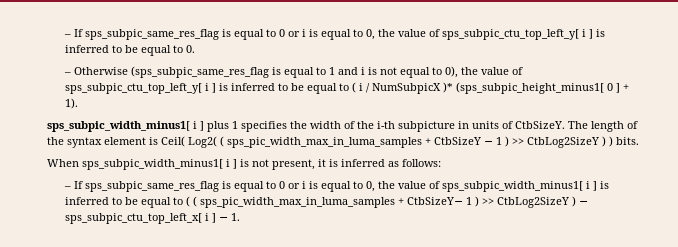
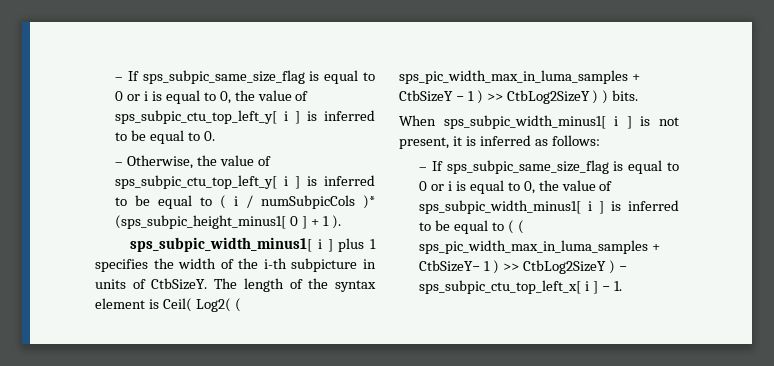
- – If sps_subpic_same_res_flag is equal to 0 or i is equal to 0, the value of sps_subpic_ctu_top_left_y[ i ] is inferred to be equal to 0.
+ – If sps_subpic_same_size_flag is equal to 0 or i is equal to 0, the value of sps_subpic_ctu_top_left_y[ i ] is inferred to be equal to 0.
- – Otherwise (sps_subpic_same_res_flag is equal to 1 and i is not equal to 0), the value of sps_subpic_ctu_top_left_y[ i ] is inferred to be equal to ( i / NumSubpicX )* (sps_subpic_height_minus1[ 0 ] + 1).
+ – Otherwise, the value of sps_subpic_ctu_top_left_y[ i ] is inferred to be equal to ( i / numSubpicCols )* (sps_subpic_height_minus1[ 0 ] + 1 ).
- – If sps_subpic_same_res_flag is equal to 0 or i is equal to 0, the value of sps_subpic_width_minus1[ i ] is inferred to be equal to ( ( sps_pic_width_max_in_luma_samples + CtbSizeY− 1 ) >> CtbLog2SizeY ) − sps_subpic_ctu_top_left_x[ i ] − 1.
+ – If sps_subpic_same_size_flag is equal to 0 or i is equal to 0, the value of sps_subpic_width_minus1[ i ] is inferred to be equal to ( ( sps_pic_width_max_in_luma_samples + CtbSizeY− 1 ) >> CtbLog2SizeY ) − sps_subpic_ctu_top_left_x[ i ] − 1.

